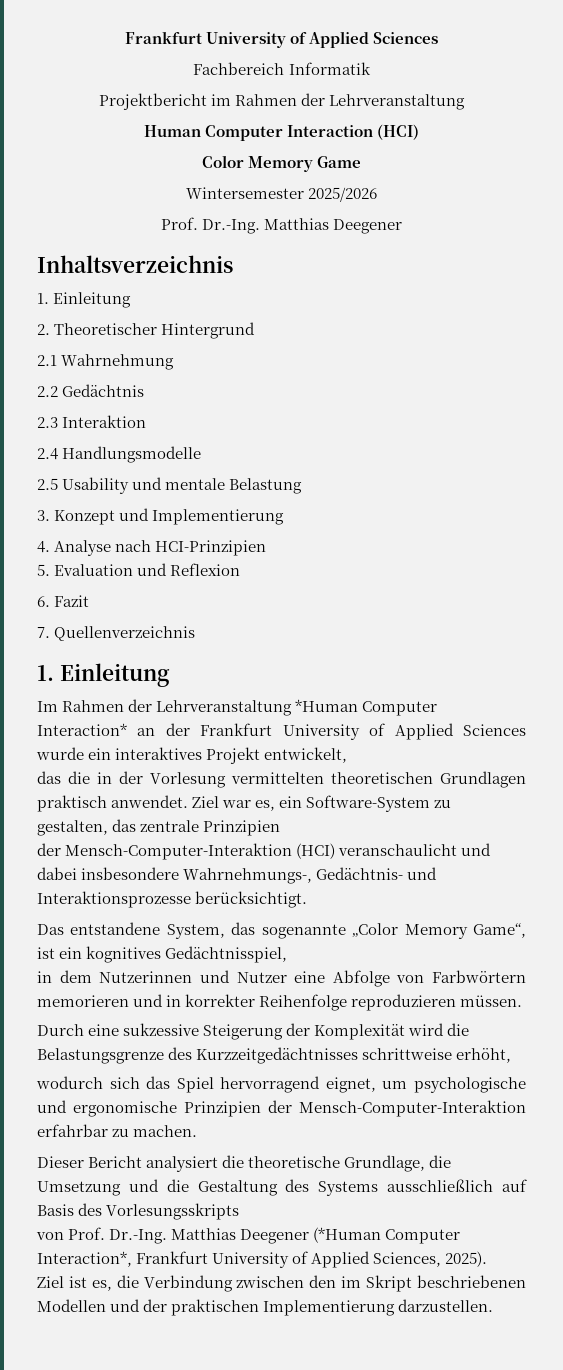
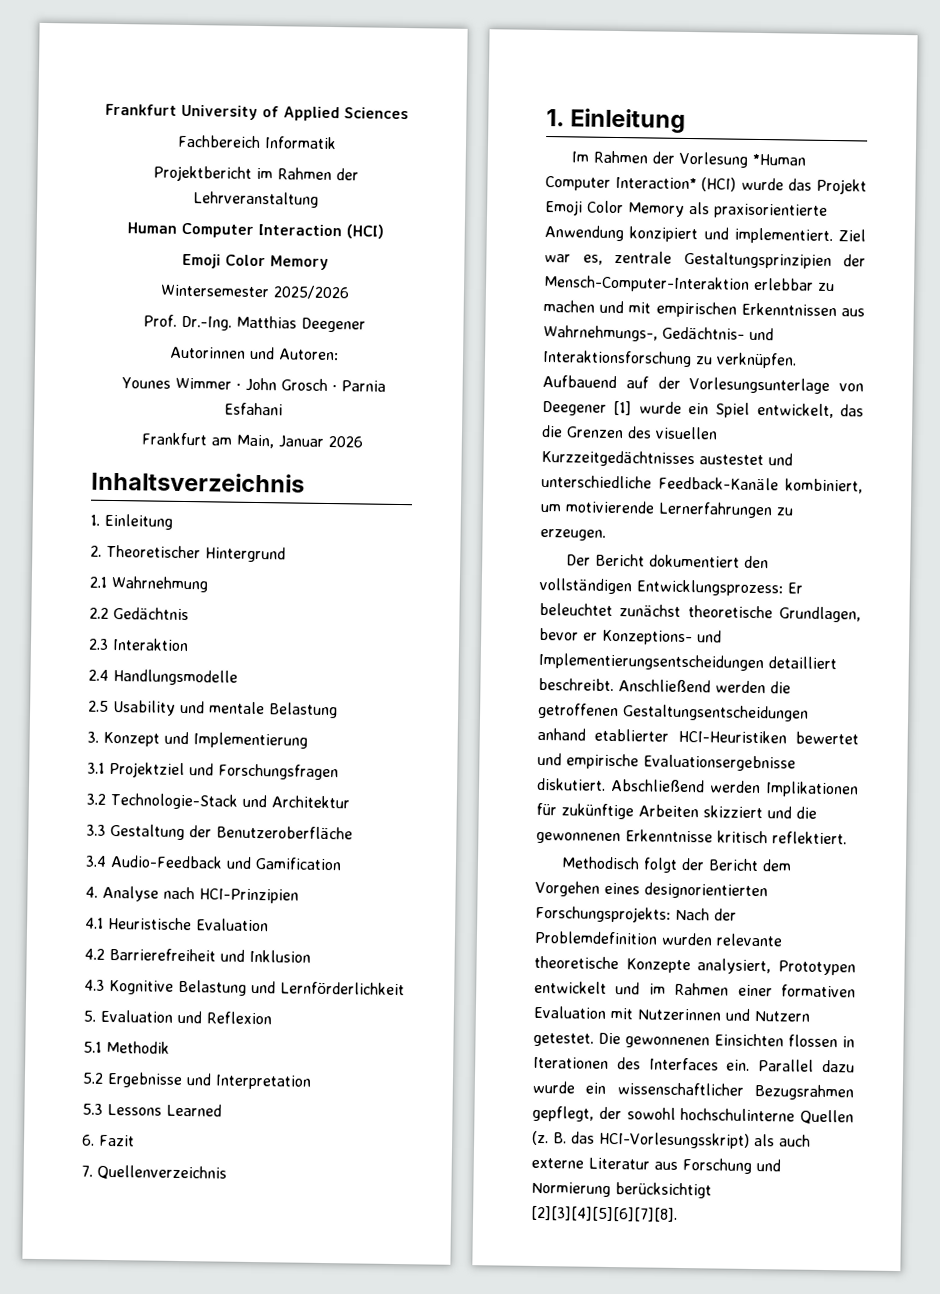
  Human Computer Interaction (HCI)
- Color Memory Game
+ Emoji Color Memory
+ Autorinnen und Autoren:
+ Younes Wimmer · John Grosch · Parnia Esfahani
+ Frankfurt am Main, Januar 2026
+ 3.1 Projektziel und Forschungsfragen
+ 3.2 Technologie-Stack und Architektur
+ 3.3 Gestaltung der Benutzeroberfläche
+ 3.4 Audio-Feedback und Gamification
  4. Analyse nach HCI-Prinzipien
+ 4.1 Heuristische Evaluation
+ 4.2 Barrierefreiheit und Inklusion
+ 4.3 Kognitive Belastung und Lernförderlichkeit
  5. Evaluation und Reflexion
+ 5.1 Methodik
+ 5.2 Ergebnisse und Interpretation
+ 5.3 Lessons Learned
- Im Rahmen der Lehrveranstaltung *Human Computer Interaction* an der Frankfurt University of Applied Sciences wurde ein interaktives Projekt entwickelt,
- das die in der Vorlesung vermittelten theoretischen Grundlagen praktisch anwendet. Ziel war es, ein Software-System zu gestalten, das zentrale Prinzipien
- der Mensch-Computer-Interaktion (HCI) veranschaulicht und dabei insbesondere Wahrnehmungs-, Gedächtnis- und Interaktionsprozesse berücksichtigt.
- Das entstandene System, das sogenannte „Color Memory Game“, ist ein kognitives Gedächtnisspiel,
- in dem Nutzerinnen und Nutzer eine Abfolge von Farbwörtern memorieren und in korrekter Reihenfolge reproduzieren müssen.
- Durch eine sukzessive Steigerung der Komplexität wird die Belastungsgrenze des Kurzzeitgedächtnisses schrittweise erhöht,
- wodurch sich das Spiel hervorragend eignet, um psychologische und ergonomische Prinzipien der Mensch-Computer-Interaktion erfahrbar zu machen.
- Dieser Bericht analysiert die theoretische Grundlage, die Umsetzung und die Gestaltung des Systems ausschließlich auf Basis des Vorlesungsskripts
- von Prof. Dr.-Ing. Matthias Deegener (*Human Computer Interaction*, Frankfurt University of Applied Sciences, 2025).
- Ziel ist es, die Verbindung zwischen den im Skript beschriebenen Modellen und der praktischen Implementierung darzustellen.
+ Im Rahmen der Vorlesung *Human Computer Interaction* (HCI) wurde das Projekt Emoji Color Memory als praxisorientierte Anwendung konzipiert und implementiert. Ziel war es, zentrale Gestaltungsprinzipien der Mensch-Computer-Interaktion erlebbar zu machen und mit empirischen Erkenntnissen aus Wahrnehmungs-, Gedächtnis- und Interaktionsforschung zu verknüpfen. Aufbauend auf der Vorlesungsunterlage von Deegener [1] wurde ein Spiel entwickelt, das die Grenzen des visuellen Kurzzeitgedächtnisses austestet und unterschiedliche Feedback-Kanäle kombiniert, um motivierende Lernerfahrungen zu erzeugen.
+ Der Bericht dokumentiert den vollständigen Entwicklungsprozess: Er beleuchtet zunächst theoretische Grundlagen, bevor er Konzeptions- und Implementierungsentscheidungen detailliert beschreibt. Anschließend werden die getroffenen Gestaltungsentscheidungen anhand etablierter HCI-Heuristiken bewertet und empirische Evaluationsergebnisse diskutiert. Abschließend werden Implikationen für zukünftige Arbeiten skizziert und die gewonnenen Erkenntnisse kritisch reflektiert.
+ Methodisch folgt der Bericht dem Vorgehen eines designorientierten Forschungsprojekts: Nach der Problemdefinition wurden relevante theoretische Konzepte analysiert, Prototypen entwickelt und im Rahmen einer formativen Evaluation mit Nutzerinnen und Nutzern getestet. Die gewonnenen Einsichten flossen in Iterationen des Interfaces ein. Parallel dazu wurde ein wissenschaftlicher Bezugsrahmen gepflegt, der sowohl hochschulinterne Quellen (z. B. das HCI-Vorlesungsskript) als auch externe Literatur aus Forschung und Normierung berücksichtigt [2][3][4][5][6][7][8].

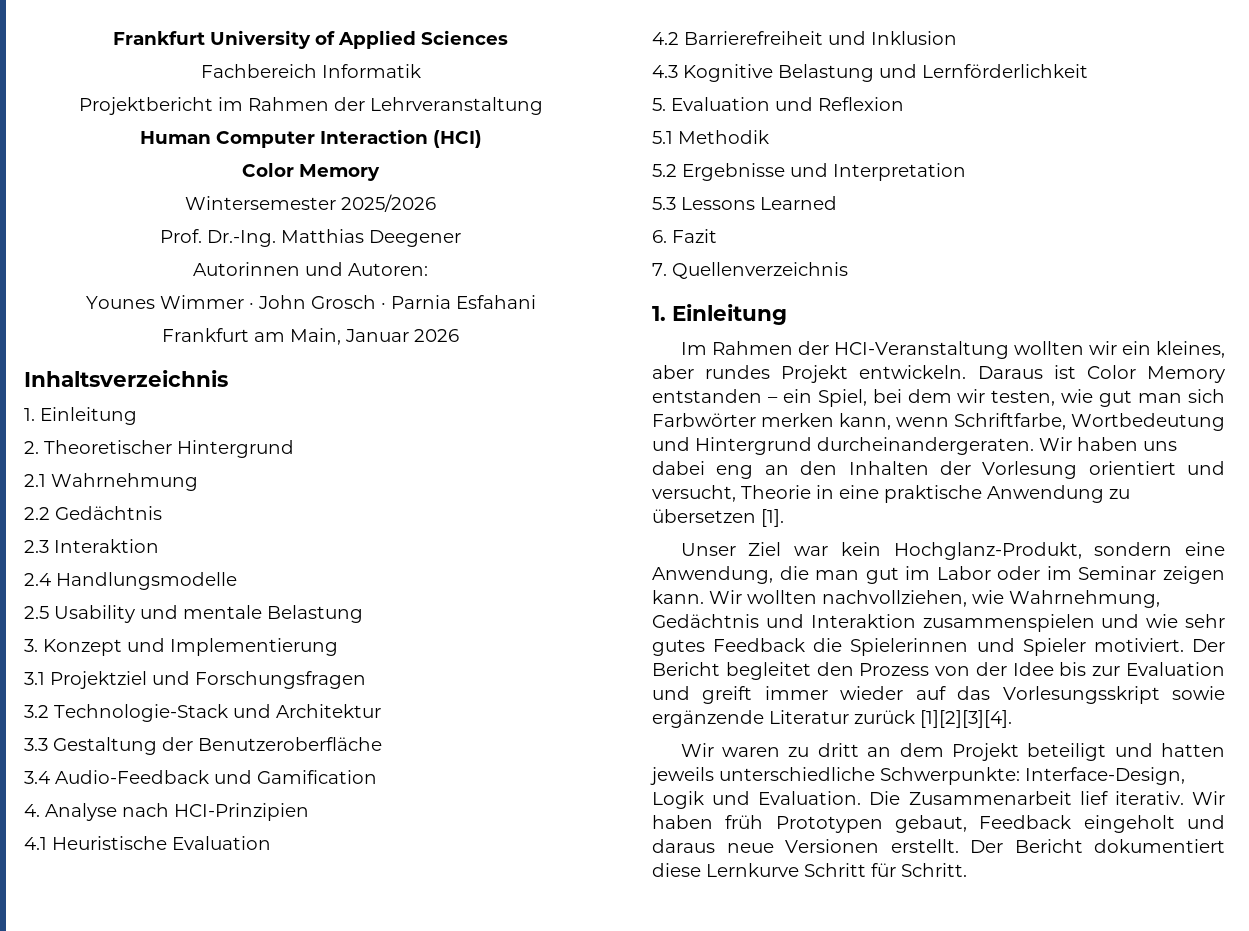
  Human Computer Interaction (HCI)
- Emoji Color Memory
+ Color Memory
- Im Rahmen der Vorlesung *Human Computer Interaction* (HCI) wurde das Projekt Emoji Color Memory als praxisorientierte Anwendung konzipiert und implementiert. Ziel war es, zentrale Gestaltungsprinzipien der Mensch-Computer-Interaktion erlebbar zu machen und mit empirischen Erkenntnissen aus Wahrnehmungs-, Gedächtnis- und Interaktionsforschung zu verknüpfen. Aufbauend auf der Vorlesungsunterlage von Deegener [1] wurde ein Spiel entwickelt, das die Grenzen des visuellen Kurzzeitgedächtnisses austestet und unterschiedliche Feedback-Kanäle kombiniert, um motivierende Lernerfahrungen zu erzeugen.
- Der Bericht dokumentiert den vollständigen Entwicklungsprozess: Er beleuchtet zunächst theoretische Grundlagen, bevor er Konzeptions- und Implementierungsentscheidungen detailliert beschreibt. Anschließend werden die getroffenen Gestaltungsentscheidungen anhand etablierter HCI-Heuristiken bewertet und empirische Evaluationsergebnisse diskutiert. Abschließend werden Implikationen für zukünftige Arbeiten skizziert und die gewonnenen Erkenntnisse kritisch reflektiert.
- Methodisch folgt der Bericht dem Vorgehen eines designorientierten Forschungsprojekts: Nach der Problemdefinition wurden relevante theoretische Konzepte analysiert, Prototypen entwickelt und im Rahmen einer formativen Evaluation mit Nutzerinnen und Nutzern getestet. Die gewonnenen Einsichten flossen in Iterationen des Interfaces ein. Parallel dazu wurde ein wissenschaftlicher Bezugsrahmen gepflegt, der sowohl hochschulinterne Quellen (z. B. das HCI-Vorlesungsskript) als auch externe Literatur aus Forschung und Normierung berücksichtigt [2][3][4][5][6][7][8].
+ Im Rahmen der HCI-Veranstaltung wollten wir ein kleines, aber rundes Projekt entwickeln. Daraus ist Color Memory entstanden – ein Spiel, bei dem wir testen, wie gut man sich Farbwörter merken kann, wenn Schriftfarbe, Wortbedeutung und Hintergrund durcheinandergeraten. Wir haben uns dabei eng an den Inhalten der Vorlesung orientiert und versucht, Theorie in eine praktische Anwendung zu übersetzen [1].
+ Unser Ziel war kein Hochglanz-Produkt, sondern eine Anwendung, die man gut im Labor oder im Seminar zeigen kann. Wir wollten nachvollziehen, wie Wahrnehmung, Gedächtnis und Interaktion zusammenspielen und wie sehr gutes Feedback die Spielerinnen und Spieler motiviert. Der Bericht begleitet den Prozess von der Idee bis zur Evaluation und greift immer wieder auf das Vorlesungsskript sowie ergänzende Literatur zurück [1][2][3][4].
+ Wir waren zu dritt an dem Projekt beteiligt und hatten jeweils unterschiedliche Schwerpunkte: Interface-Design, Logik und Evaluation. Die Zusammenarbeit lief iterativ. Wir haben früh Prototypen gebaut, Feedback eingeholt und daraus neue Versionen erstellt. Der Bericht dokumentiert diese Lernkurve Schritt für Schritt.

